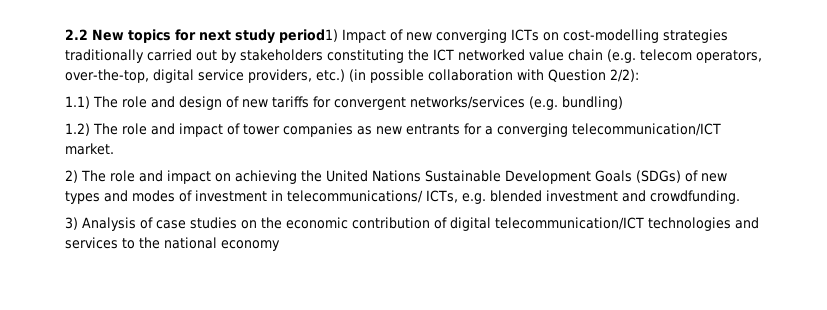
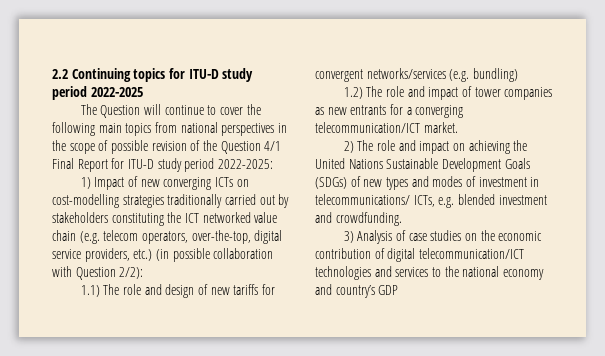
- 2.2 New topics for next study period1) Impact of new converging ICTs on cost-modelling strategies traditionally carried out by stakeholders constituting the ICT networked value chain (e.g. telecom operators, over-the-top, digital service providers, etc.) (in possible collaboration with Question 2/2):
+ 2.2 Continuing topics for ITU-D study period 2022-2025
+ The Question will continue to cover the following main topics from national perspectives in the scope of possible revision of the Question 4/1 Final Report for ITU-D study period 2022-2025:
+ 1) Impact of new converging ICTs on cost-modelling strategies traditionally carried out by stakeholders constituting the ICT networked value chain (e.g. telecom operators, over-the-top, digital service providers, etc.) (in possible collaboration with Question 2/2):
- 3) Analysis of case studies on the economic contribution of digital telecommunication/ICT technologies and services to the national economy
+ 3) Analysis of case studies on the economic contribution of digital telecommunication/ICT technologies and services to the national economy and country’s GDP

